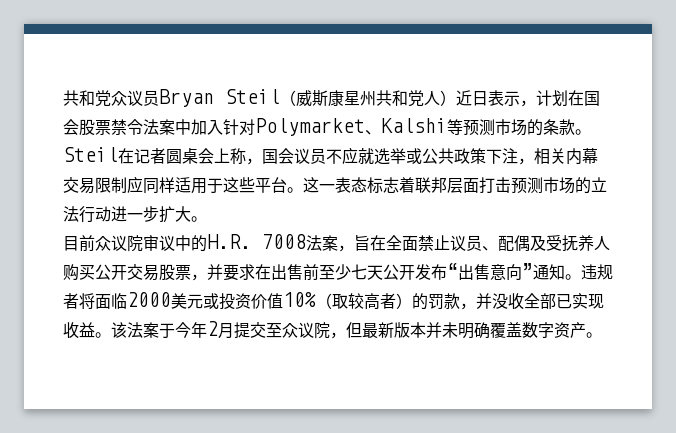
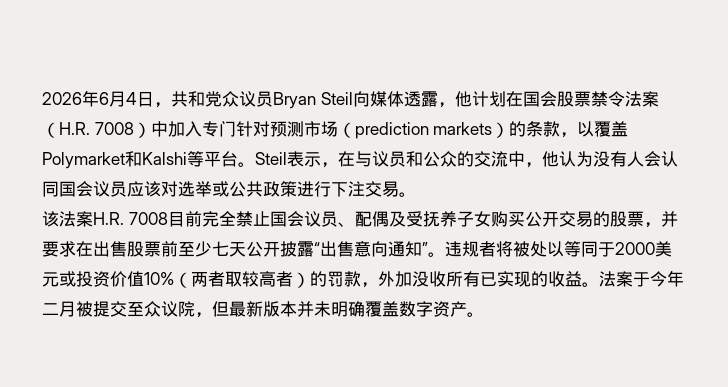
- 共和党众议员Bryan Steil（威斯康星州共和党人）近日表示，计划在国会股票禁令法案中加入针对Polymarket、Kalshi等预测市场的条款。Steil在记者圆桌会上称，国会议员不应就选举或公共政策下注，相关内幕交易限制应同样适用于这些平台。这一表态标志着联邦层面打击预测市场的立法行动进一步扩大。
- 目前众议院审议中的H.R. 7008法案，旨在全面禁止议员、配偶及受抚养人购买公开交易股票，并要求在出售前至少七天公开发布“出售意向”通知。
+ 2026年6月4日，共和党众议员Bryan Steil向媒体透露，他计划在国会股票禁令法案（H.R. 7008）中加入专门针对预测市场（prediction markets）的条款，以覆盖Polymarket和Kalshi等平台。Steil表示，在与议员和公众的交流中，他认为没有人会认同国会议员应该对选举或公共政策进行下注交易。
+ 该法案H.R. 7008目前完全禁止国会议员、配偶及受抚养子女购买公开交易的股票，并要求在出售股票前至少七天公开披露“出售意向通知”。
- 违规者将面临2000美元或投资价值10%（取较高者）的罚款，并没收全部已实现收益。该法案于今年2月提交至众议院，但最新版本并未明确覆盖数字资产。
+ 违规者将被处以等同于2000美元或投资价值10%（两者取较高者）的罚款，外加没收所有已实现的收益。法案于今年二月被提交至众议院，但最新版本并未明确覆盖数字资产。

